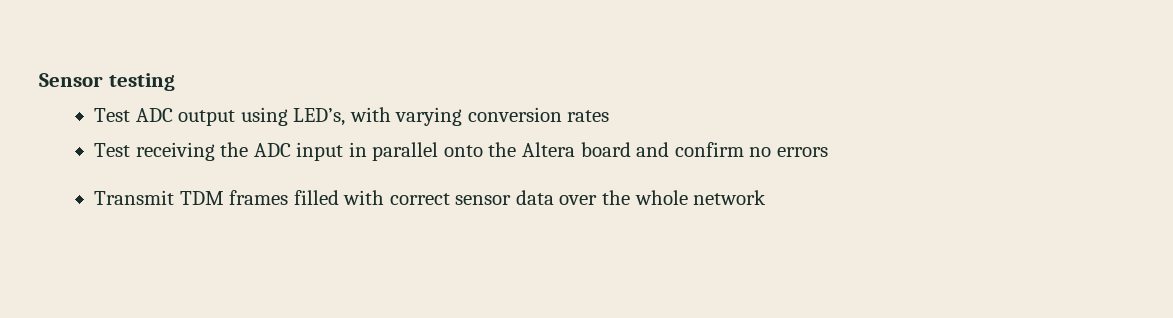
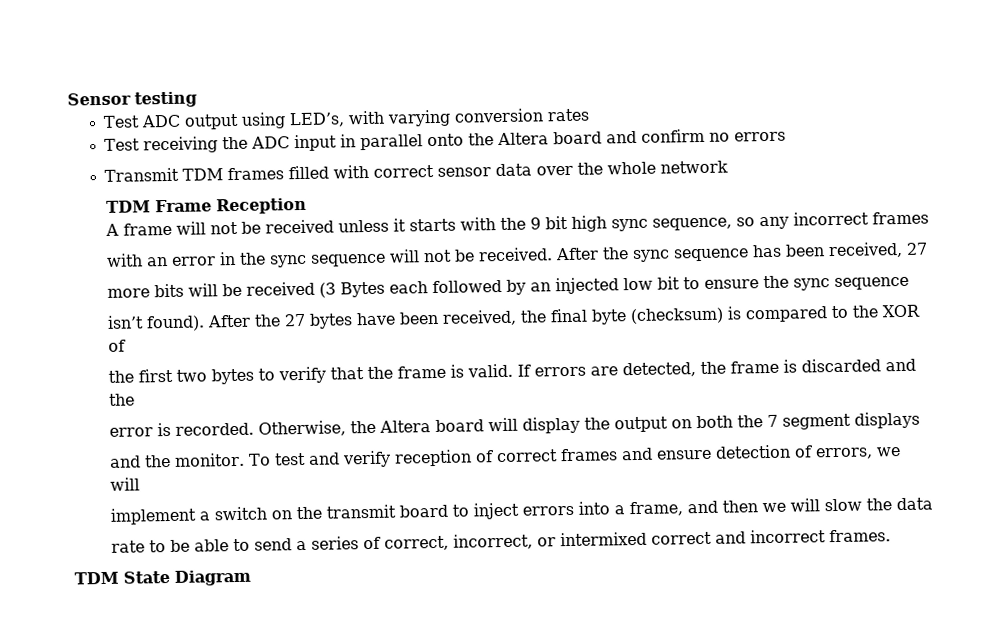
+ TDM Frame Reception
+ A frame will not be received unless it starts with the 9 bit high sync sequence, so any incorrect frames
+ with an error in the sync sequence will not be received. After the sync sequence has been received, 27
+ more bits will be received (3 Bytes each followed by an injected low bit to ensure the sync sequence
+ isn’t found). After the 27 bytes have been received, the final byte (checksum) is compared to the XOR of
+ the first two bytes to verify that the frame is valid. If errors are detected, the frame is discarded and the
+ error is recorded. Otherwise, the Altera board will display the output on both the 7 segment displays
+ and the monitor. To test and verify reception of correct frames and ensure detection of errors, we will
+ implement a switch on the transmit board to inject errors into a frame, and then we will slow the data
+ rate to be able to send a series of correct, incorrect, or intermixed correct and incorrect frames.
+ TDM State Diagram

